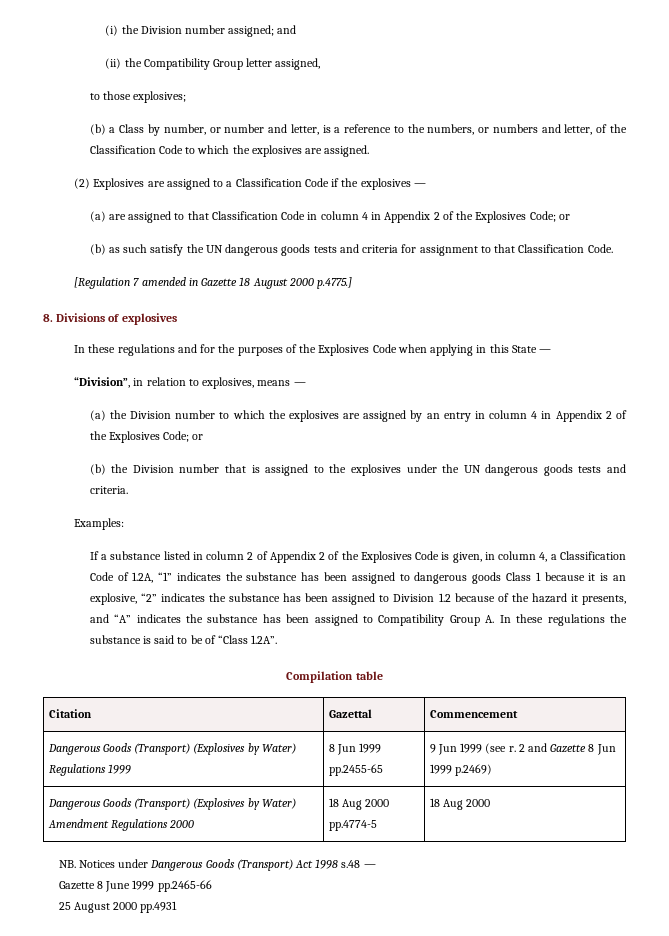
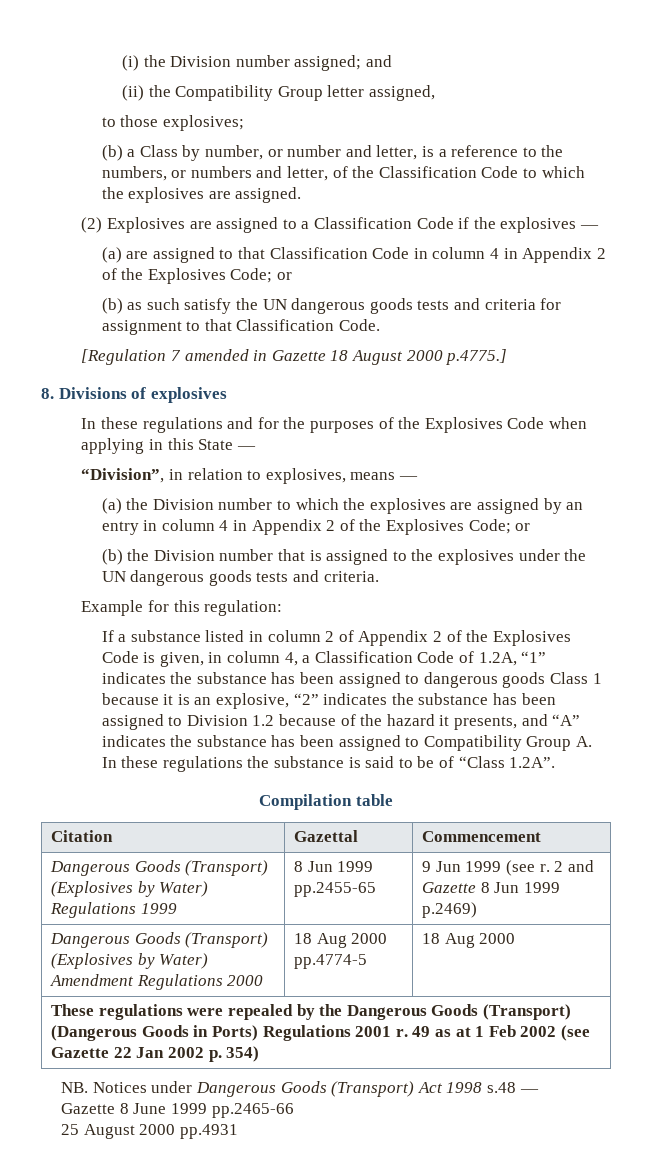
- Examples:
+ Example for this regulation:
+ These regulations were repealed by the Dangerous Goods (Transport) (Dangerous Goods in Ports) Regulations 2001 r. 49 as at 1 Feb 2002 (see Gazette 22 Jan 2002 p. 354)

